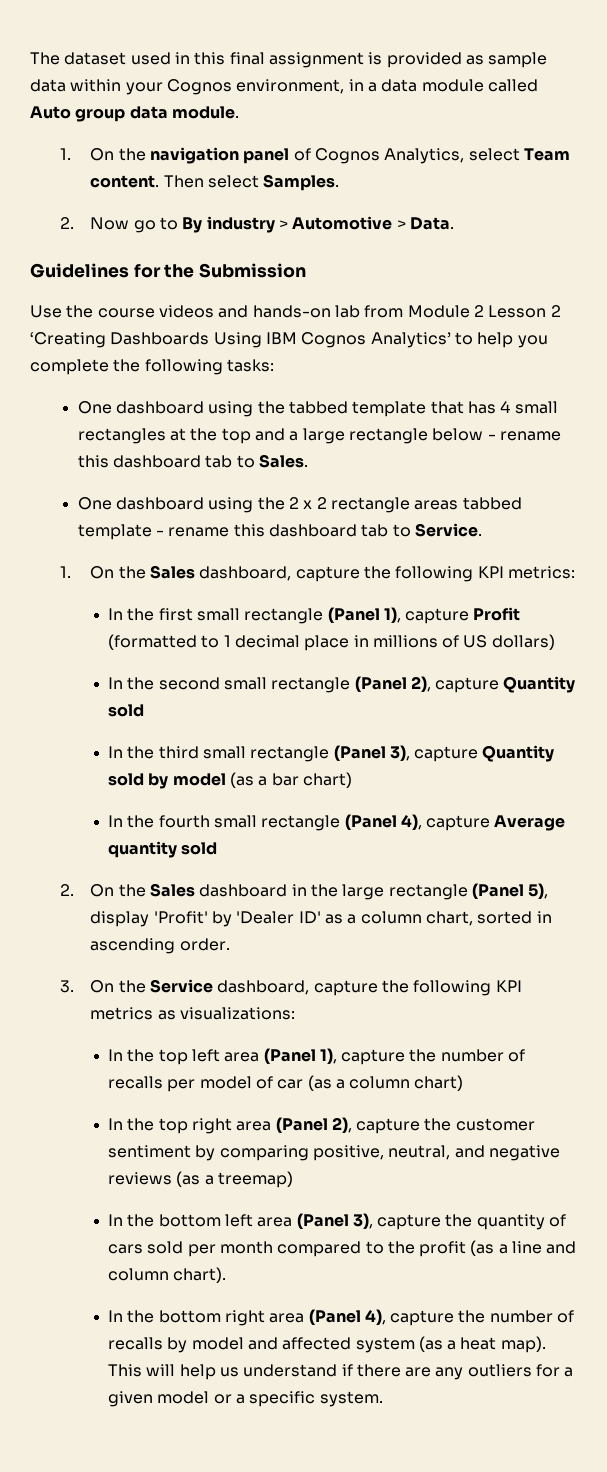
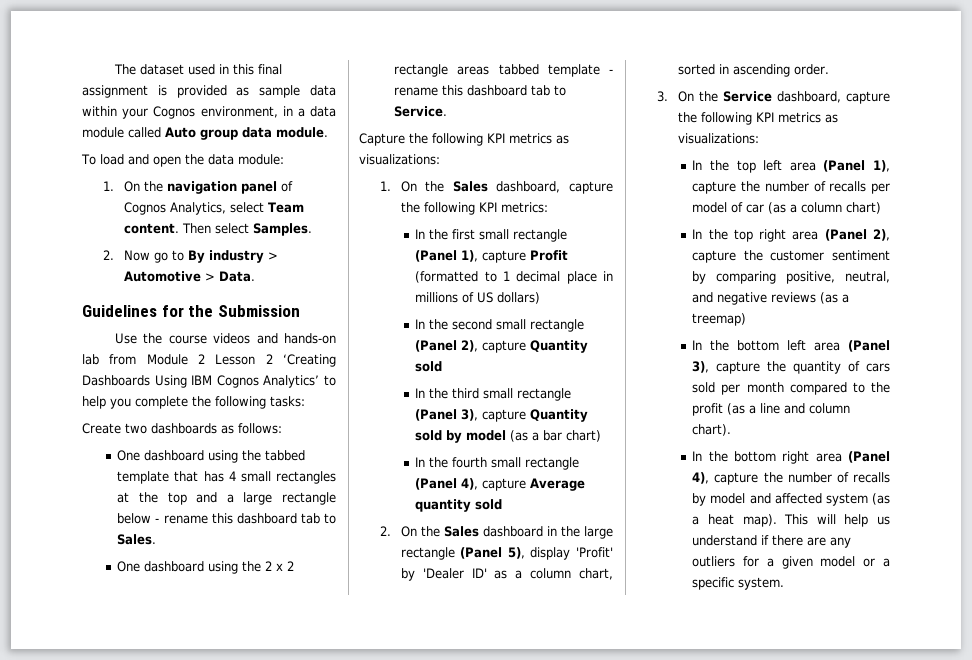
+ To load and open the data module:
+ Create two dashboards as follows:
+ Capture the following KPI metrics as visualizations:

